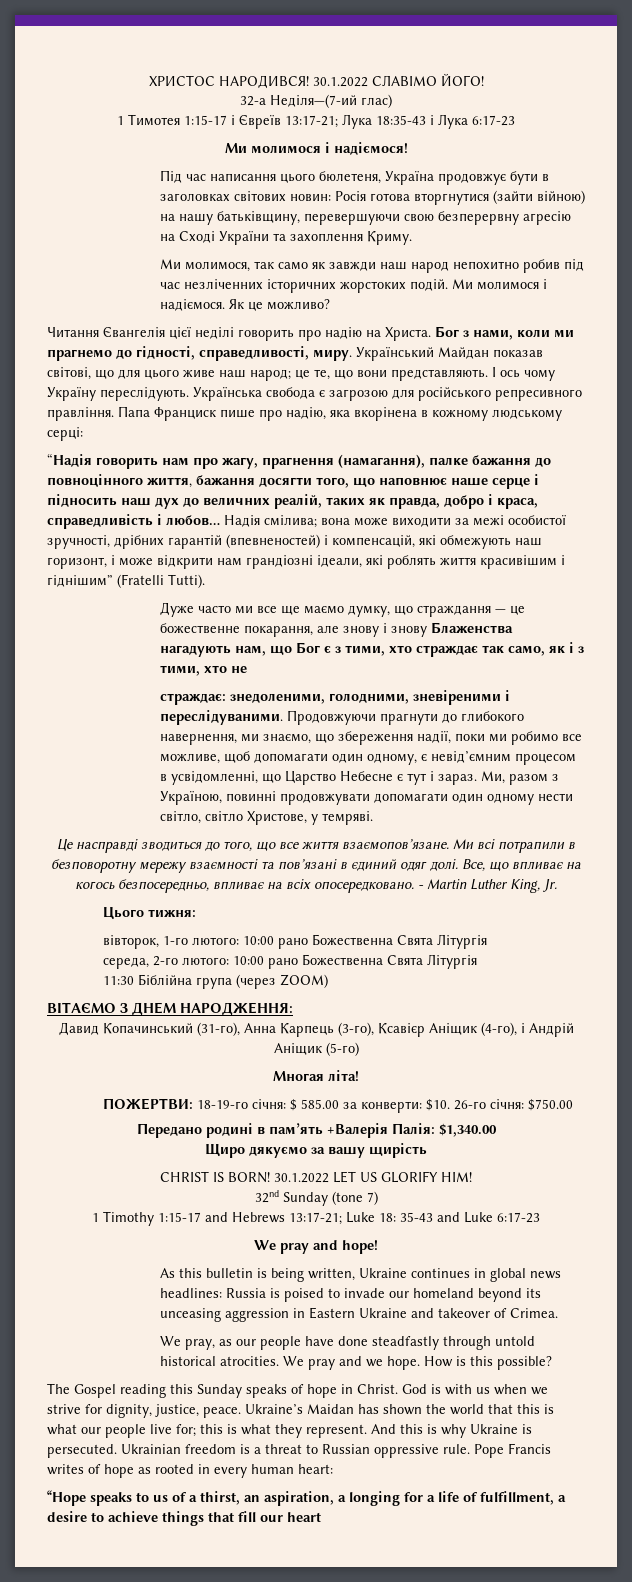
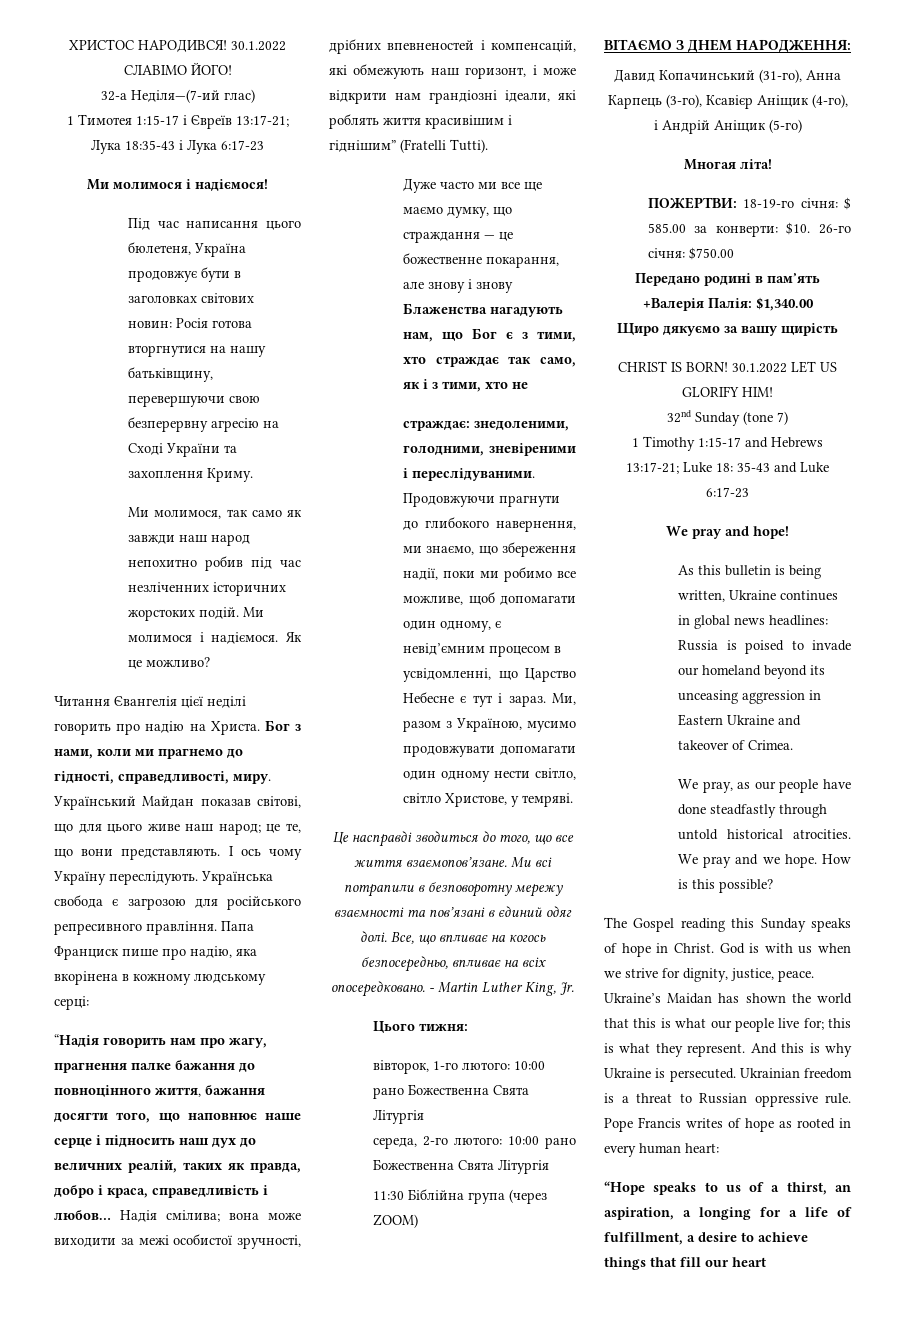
- Під час написання цього бюлетеня, Україна продовжує бути в заголовках світових новин: Росія готова вторгнутися (зайти війною) на нашу батьківщину, перевершуючи свою безперервну агресію на Сході України та захоплення Криму.
+ Під час написання цього бюлетеня, Україна продовжує бути в заголовках світових новин: Росія готова вторгнутися на нашу батьківщину, перевершуючи свою безперервну агресію на Сході України та захоплення Криму.
- “Надія говорить нам про жагу, прагнення (намагання), палке бажання до повноцінного життя, бажання досягти того, що наповнює наше серце і підносить наш дух до величних реалій, таких як правда, добро і краса, справедливість і любов…
+ “Надія говорить нам про жагу, прагнення палке бажання до повноцінного життя, бажання досягти того, що наповнює наше серце і підносить наш дух до величних реалій, таких як правда, добро і краса, справедливість і любов…
- Надія смілива; вона може виходити за межі особистої зручності, дрібних гарантій (впевненостей) і компенсацій, які обмежують наш горизонт, і може відкрити нам грандіозні ідеали, які роблять життя красивішим і гіднішим” (Fratelli Tutti).
+ Надія смілива; вона може виходити за межі особистої зручності, дрібних впевненостей і компенсацій, які обмежують наш горизонт, і може відкрити нам грандіозні ідеали, які роблять життя красивішим і гіднішим” (Fratelli Tutti).
- Ми, разом з Україною, повинні продовжувати допомагати один одному нести світло, світло Христове, у темряві.
+ Ми, разом з Україною, мусимо продовжувати допомагати один одному нести світло, світло Христове, у темряві.

